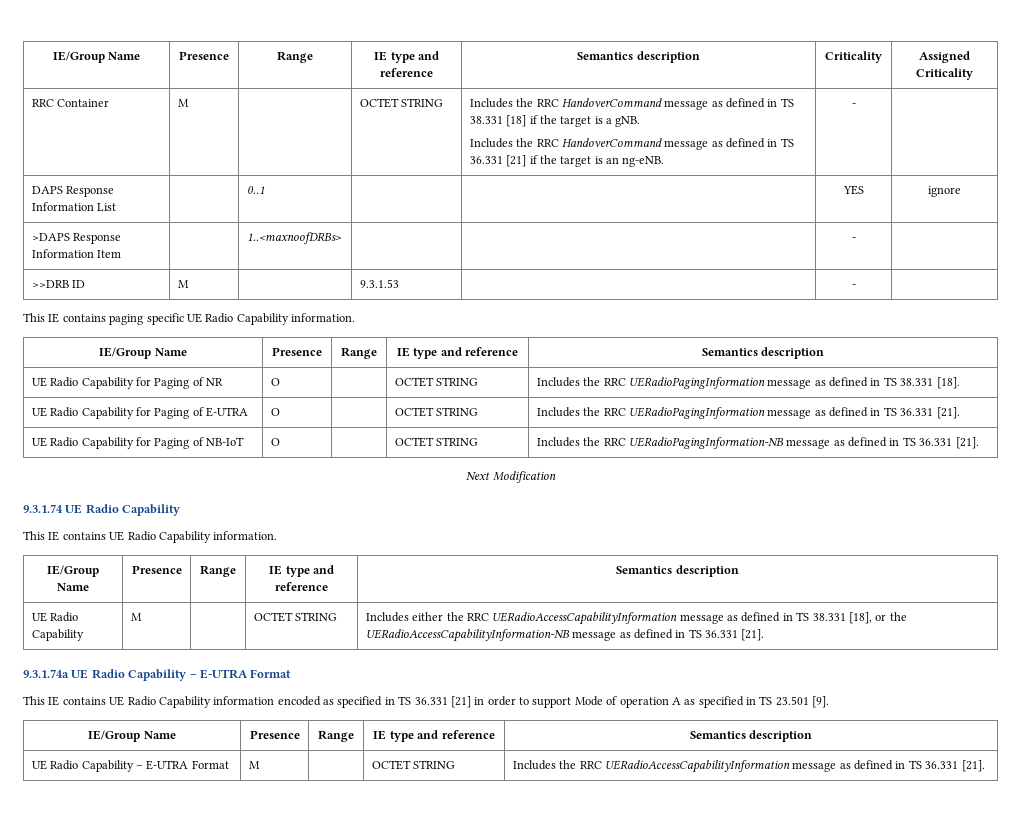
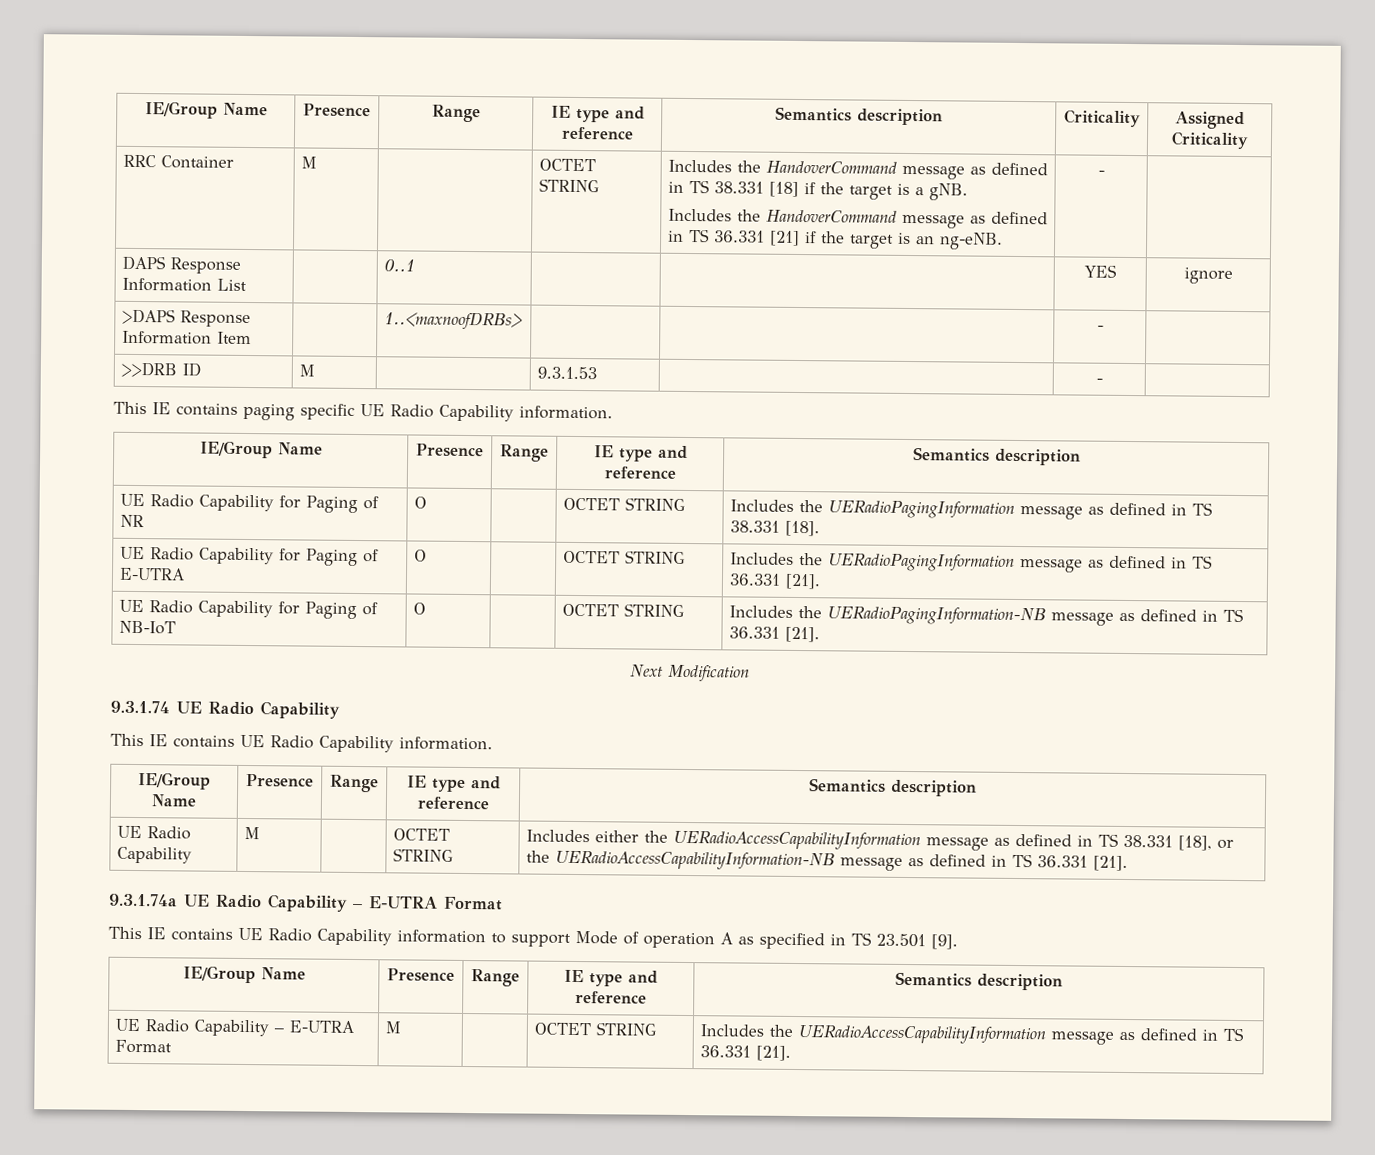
- RRC Container | M | | OCTET STRING | Includes the RRC HandoverCommand message as defined in TS 38.331 [18] if the target is a gNB.
- Includes the RRC HandoverCommand message as defined in TS 36.331 [21] if the target is an ng-eNB. | - |
+ RRC Container | M | | OCTET STRING | Includes the HandoverCommand message as defined in TS 38.331 [18] if the target is a gNB.
+ Includes the HandoverCommand message as defined in TS 36.331 [21] if the target is an ng-eNB. | - |
- UE Radio Capability for Paging of NR | O | | OCTET STRING | Includes the RRC UERadioPagingInformation message as defined in TS 38.331 [18].
+ UE Radio Capability for Paging of NR | O | | OCTET STRING | Includes the UERadioPagingInformation message as defined in TS 38.331 [18].
- UE Radio Capability for Paging of E-UTRA | O | | OCTET STRING | Includes the RRC UERadioPagingInformation message as defined in TS 36.331 [21].
+ UE Radio Capability for Paging of E-UTRA | O | | OCTET STRING | Includes the UERadioPagingInformation message as defined in TS 36.331 [21].
- UE Radio Capability for Paging of NB-IoT | O | | OCTET STRING | Includes the RRC UERadioPagingInformation-NB message as defined in TS 36.331 [21].
+ UE Radio Capability for Paging of NB-IoT | O | | OCTET STRING | Includes the UERadioPagingInformation-NB message as defined in TS 36.331 [21].
- UE Radio Capability | M | | OCTET STRING | Includes either the RRC UERadioAccessCapabilityInformation message as defined in TS 38.331 [18], or the UERadioAccessCapabilityInformation-NB message as defined in TS 36.331 [21].
+ UE Radio Capability | M | | OCTET STRING | Includes either the UERadioAccessCapabilityInformation message as defined in TS 38.331 [18], or the UERadioAccessCapabilityInformation-NB message as defined in TS 36.331 [21].
- This IE contains UE Radio Capability information encoded as specified in TS 36.331 [21] in order to support Mode of operation A as specified in TS 23.501 [9].
+ This IE contains UE Radio Capability information to support Mode of operation A as specified in TS 23.501 [9].
- UE Radio Capability – E-UTRA Format | M | | OCTET STRING | Includes the RRC UERadioAccessCapabilityInformation message as defined in TS 36.331 [21].
+ UE Radio Capability – E-UTRA Format | M | | OCTET STRING | Includes the UERadioAccessCapabilityInformation message as defined in TS 36.331 [21].

